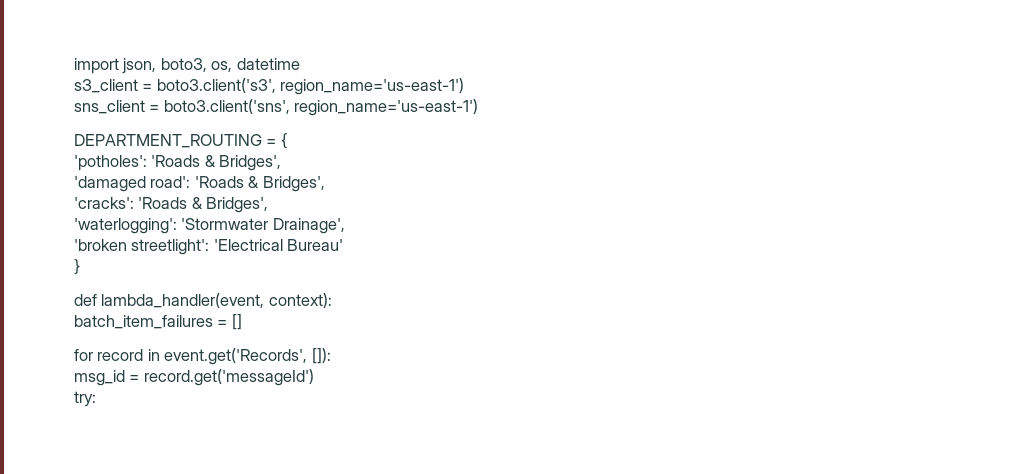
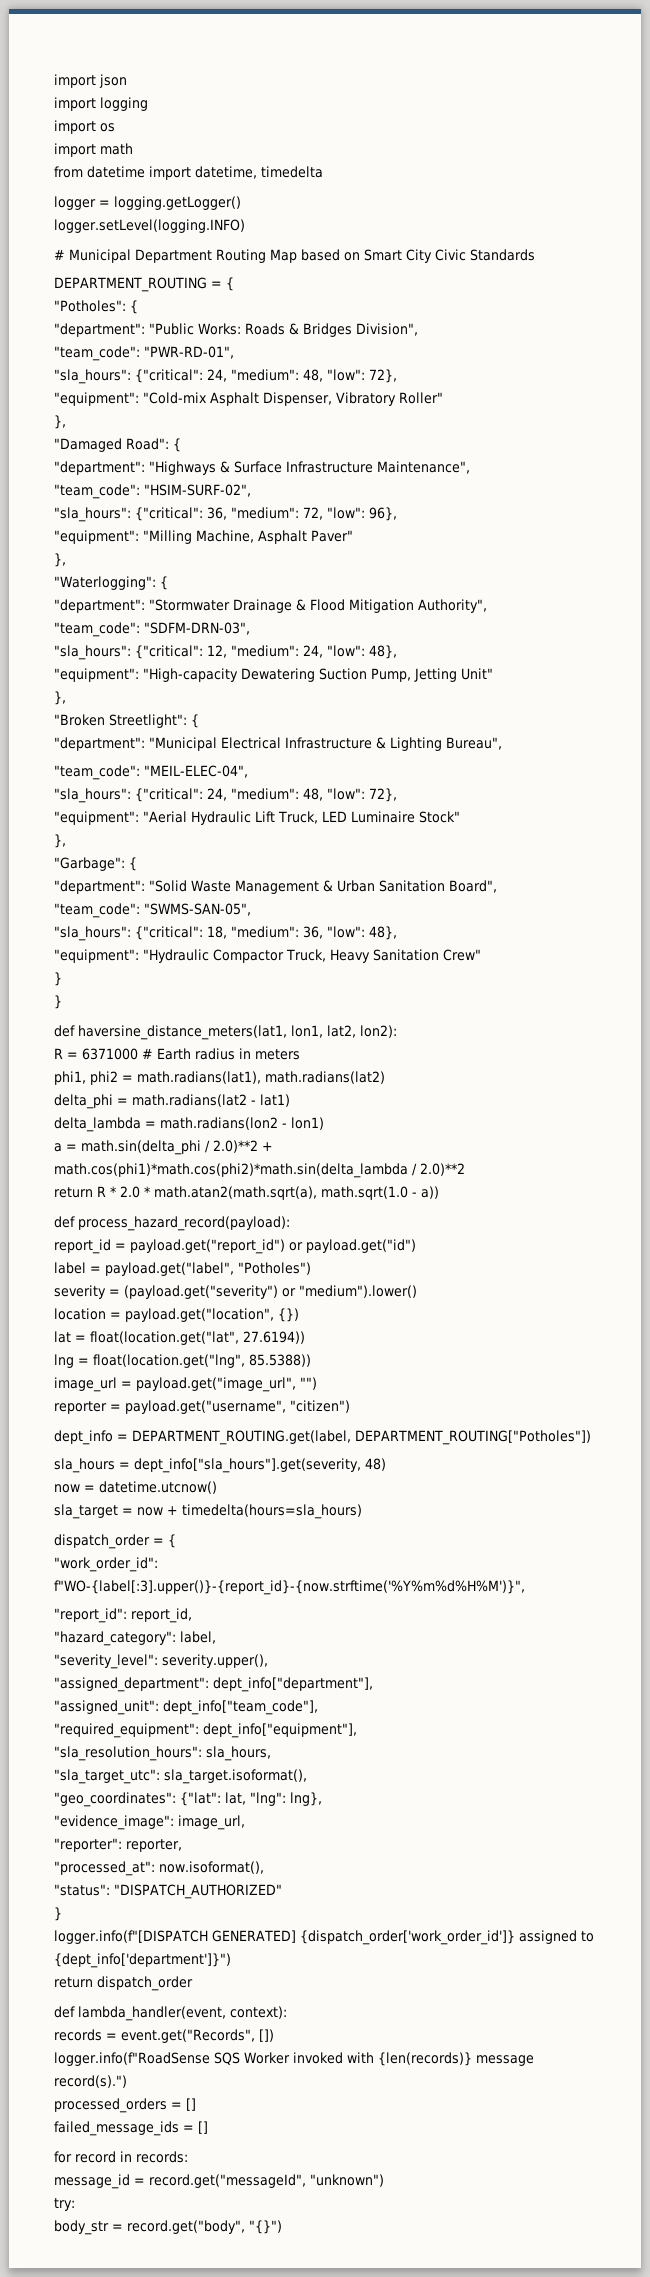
- import json, boto3, os, datetime
- s3_client = boto3.client('s3', region_name='us-east-1')
- sns_client = boto3.client('sns', region_name='us-east-1')
+ import json
+ import logging
+ import os
+ import math
+ from datetime import datetime, timedelta
+ logger = logging.getLogger()
+ logger.setLevel(logging.INFO)
+ # Municipal Department Routing Map based on Smart City Civic Standards
  DEPARTMENT_ROUTING = {
- 'potholes': 'Roads & Bridges',
- 'damaged road': 'Roads & Bridges',
- 'cracks': 'Roads & Bridges',
- 'waterlogging': 'Stormwater Drainage',
- 'broken streetlight': 'Electrical Bureau'
+ "Potholes": {
+ "department": "Public Works: Roads & Bridges Division",
+ "team_code": "PWR-RD-01",
+ "sla_hours": {"critical": 24, "medium": 48, "low": 72},
+ "equipment": "Cold-mix Asphalt Dispenser, Vibratory Roller"
+ },
+ "Damaged Road": {
+ "department": "Highways & Surface Infrastructure Maintenance",
+ "team_code": "HSIM-SURF-02",
+ "sla_hours": {"critical": 36, "medium": 72, "low": 96},
+ "equipment": "Milling Machine, Asphalt Paver"
+ },
+ "Waterlogging": {
+ "department": "Stormwater Drainage & Flood Mitigation Authority",
+ "team_code": "SDFM-DRN-03",
+ "sla_hours": {"critical": 12, "medium": 24, "low": 48},
+ "equipment": "High-capacity Dewatering Suction Pump, Jetting Unit"
+ },
+ "Broken Streetlight": {
+ "department": "Municipal Electrical Infrastructure & Lighting Bureau",
+ "team_code": "MEIL-ELEC-04",
+ "sla_hours": {"critical": 24, "medium": 48, "low": 72},
+ "equipment": "Aerial Hydraulic Lift Truck, LED Luminaire Stock"
+ },
+ "Garbage": {
+ "department": "Solid Waste Management & Urban Sanitation Board",
+ "team_code": "SWMS-SAN-05",
+ "sla_hours": {"critical": 18, "medium": 36, "low": 48},
+ "equipment": "Hydraulic Compactor Truck, Heavy Sanitation Crew"
  }
+ }
+ def haversine_distance_meters(lat1, lon1, lat2, lon2):
+ R = 6371000 # Earth radius in meters
+ phi1, phi2 = math.radians(lat1), math.radians(lat2)
+ delta_phi = math.radians(lat2 - lat1)
+ delta_lambda = math.radians(lon2 - lon1)
+ a = math.sin(delta_phi / 2.0)**2 + math.cos(phi1)*math.cos(phi2)*math.sin(delta_lambda / 2.0)**2
+ return R * 2.0 * math.atan2(math.sqrt(a), math.sqrt(1.0 - a))
+ def process_hazard_record(payload):
+ report_id = payload.get("report_id") or payload.get("id")
+ label = payload.get("label", "Potholes")
+ severity = (payload.get("severity") or "medium").lower()
+ location = payload.get("location", {})
+ lat = float(location.get("lat", 27.6194))
+ lng = float(location.get("lng", 85.5388))
+ image_url = payload.get("image_url", "")
+ reporter = payload.get("username", "citizen")
+ dept_info = DEPARTMENT_ROUTING.get(label, DEPARTMENT_ROUTING["Potholes"])
+ sla_hours = dept_info["sla_hours"].get(severity, 48)
+ now = datetime.utcnow()
+ sla_target = now + timedelta(hours=sla_hours)
+ dispatch_order = {
+ "work_order_id": f"WO-{label[:3].upper()}-{report_id}-{now.strftime('%Y%m%d%H%M')}",
+ "report_id": report_id,
+ "hazard_category": label,
+ "severity_level": severity.upper(),
+ "assigned_department": dept_info["department"],
+ "assigned_unit": dept_info["team_code"],
+ "required_equipment": dept_info["equipment"],
+ "sla_resolution_hours": sla_hours,
+ "sla_target_utc": sla_target.isoformat(),
+ "geo_coordinates": {"lat": lat, "lng": lng},
+ "evidence_image": image_url,
+ "reporter": reporter,
+ "processed_at": now.isoformat(),
+ "status": "DISPATCH_AUTHORIZED"
+ }
+ logger.info(f"[DISPATCH GENERATED] {dispatch_order['work_order_id']} assigned to {dept_info['department']}")
+ return dispatch_order
  def lambda_handler(event, context):
- batch_item_failures = []
+ records = event.get("Records", [])
+ logger.info(f"RoadSense SQS Worker invoked with {len(records)} message record(s).")
+ processed_orders = []
+ failed_message_ids = []
- for record in event.get('Records', []):
- msg_id = record.get('messageId')
+ for record in records:
+ message_id = record.get("messageId", "unknown")
  try:
+ body_str = record.get("body", "{}")

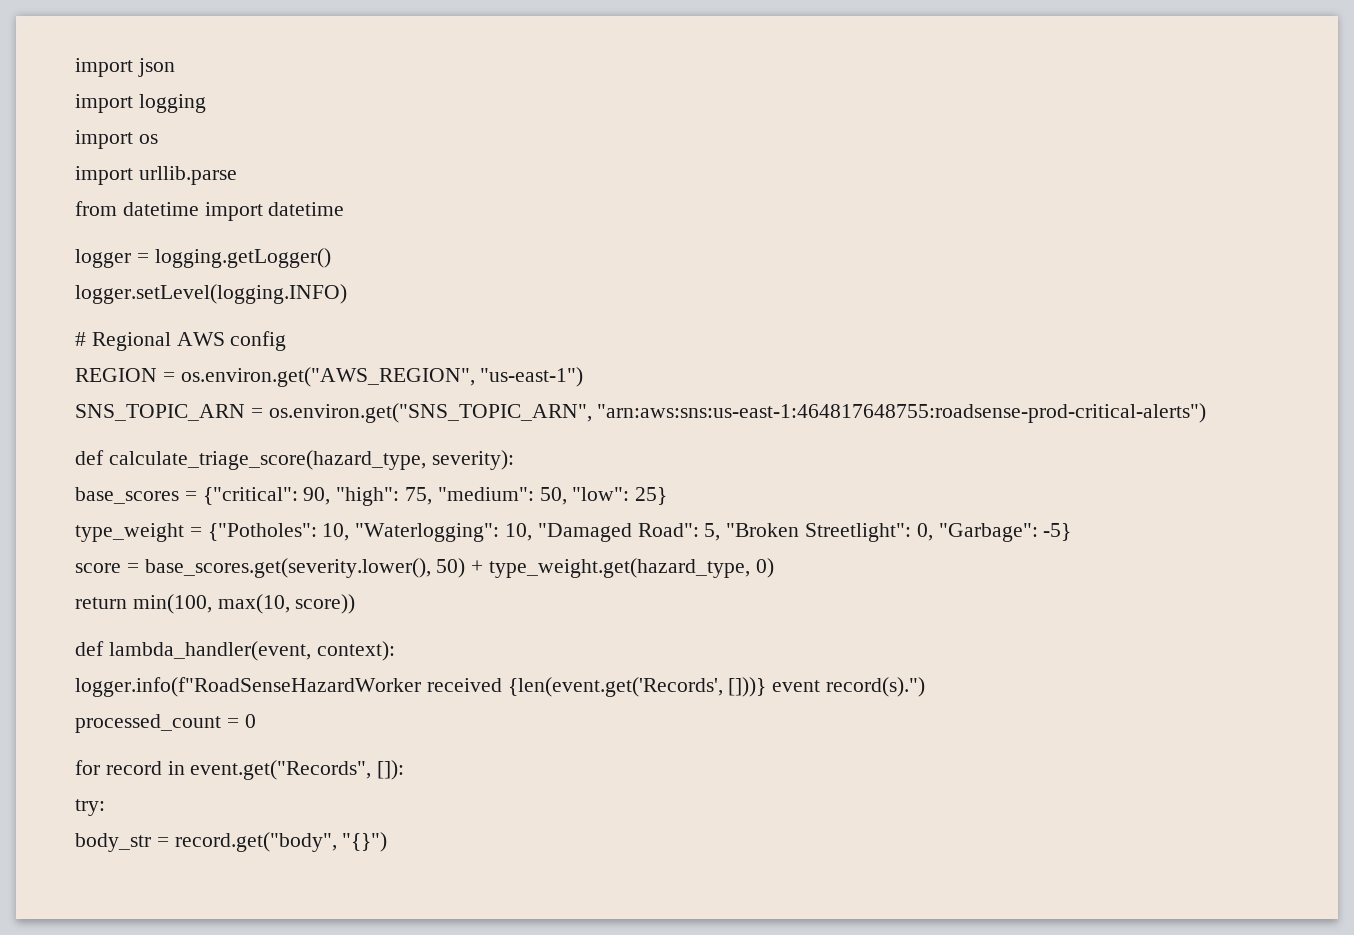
- import math
+ import urllib.parse
- from datetime import datetime, timedelta
+ from datetime import datetime
- # Municipal Department Routing Map based on Smart City Civic Standards
- DEPARTMENT_ROUTING = {
- "Potholes": {
- "department": "Public Works: Roads & Bridges Division",
- "team_code": "PWR-RD-01",
- "sla_hours": {"critical": 24, "medium": 48, "low": 72},
- "equipment": "Cold-mix Asphalt Dispenser, Vibratory Roller"
- },
- "Damaged Road": {
- "department": "Highways & Surface Infrastructure Maintenance",
- "team_code": "HSIM-SURF-02",
- "sla_hours": {"critical": 36, "medium": 72, "low": 96},
- "equipment": "Milling Machine, Asphalt Paver"
- },
- "Waterlogging": {
- "department": "Stormwater Drainage & Flood Mitigation Authority",
- "team_code": "SDFM-DRN-03",
- "sla_hours": {"critical": 12, "medium": 24, "low": 48},
- "equipment": "High-capacity Dewatering Suction Pump, Jetting Unit"
- },
- "Broken Streetlight": {
- "department": "Municipal Electrical Infrastructure & Lighting Bureau",
- "team_code": "MEIL-ELEC-04",
- "sla_hours": {"critical": 24, "medium": 48, "low": 72},
- "equipment": "Aerial Hydraulic Lift Truck, LED Luminaire Stock"
- },
- "Garbage": {
- "department": "Solid Waste Management & Urban Sanitation Board",
- "team_code": "SWMS-SAN-05",
- "sla_hours": {"critical": 18, "medium": 36, "low": 48},
- "equipment": "Hydraulic Compactor Truck, Heavy Sanitation Crew"
- }
- }
- def haversine_distance_meters(lat1, lon1, lat2, lon2):
- R = 6371000 # Earth radius in meters
- phi1, phi2 = math.radians(lat1), math.radians(lat2)
- delta_phi = math.radians(lat2 - lat1)
- delta_lambda = math.radians(lon2 - lon1)
- a = math.sin(delta_phi / 2.0)**2 + math.cos(phi1)*math.cos(phi2)*math.sin(delta_lambda / 2.0)**2
- return R * 2.0 * math.atan2(math.sqrt(a), math.sqrt(1.0 - a))
- def process_hazard_record(payload):
- report_id = payload.get("report_id") or payload.get("id")
- label = payload.get("label", "Potholes")
- severity = (payload.get("severity") or "medium").lower()
- location = payload.get("location", {})
- lat = float(location.get("lat", 27.6194))
- lng = float(location.get("lng", 85.5388))
- image_url = payload.get("image_url", "")
- reporter = payload.get("username", "citizen")
- dept_info = DEPARTMENT_ROUTING.get(label, DEPARTMENT_ROUTING["Potholes"])
- sla_hours = dept_info["sla_hours"].get(severity, 48)
- now = datetime.utcnow()
- sla_target = now + timedelta(hours=sla_hours)
- dispatch_order = {
- "work_order_id": f"WO-{label[:3].upper()}-{report_id}-{now.strftime('%Y%m%d%H%M')}",
- "report_id": report_id,
- "hazard_category": label,
- "severity_level": severity.upper(),
- "assigned_department": dept_info["department"],
- "assigned_unit": dept_info["team_code"],
- "required_equipment": dept_info["equipment"],
- "sla_resolution_hours": sla_hours,
- "sla_target_utc": sla_target.isoformat(),
- "geo_coordinates": {"lat": lat, "lng": lng},
- "evidence_image": image_url,
- "reporter": reporter,
- "processed_at": now.isoformat(),
- "status": "DISPATCH_AUTHORIZED"
- }
- logger.info(f"[DISPATCH GENERATED] {dispatch_order['work_order_id']} assigned to {dept_info['department']}")
- return dispatch_order
+ # Regional AWS config
+ REGION = os.environ.get("AWS_REGION", "us-east-1")
+ SNS_TOPIC_ARN = os.environ.get("SNS_TOPIC_ARN", "arn:aws:sns:us-east-1:464817648755:roadsense-prod-critical-alerts")
+ def calculate_triage_score(hazard_type, severity):
+ base_scores = {"critical": 90, "high": 75, "medium": 50, "low": 25}
+ type_weight = {"Potholes": 10, "Waterlogging": 10, "Damaged Road": 5, "Broken Streetlight": 0, "Garbage": -5}
+ score = base_scores.get(severity.lower(), 50) + type_weight.get(hazard_type, 0)
+ return min(100, max(10, score))
  def lambda_handler(event, context):
- records = event.get("Records", [])
- logger.info(f"RoadSense SQS Worker invoked with {len(records)} message record(s).")
- processed_orders = []
- failed_message_ids = []
- for record in records:
- message_id = record.get("messageId", "unknown")
+ logger.info(f"RoadSenseHazardWorker received {len(event.get('Records', []))} event record(s).")
+ processed_count = 0
+ for record in event.get("Records", []):

